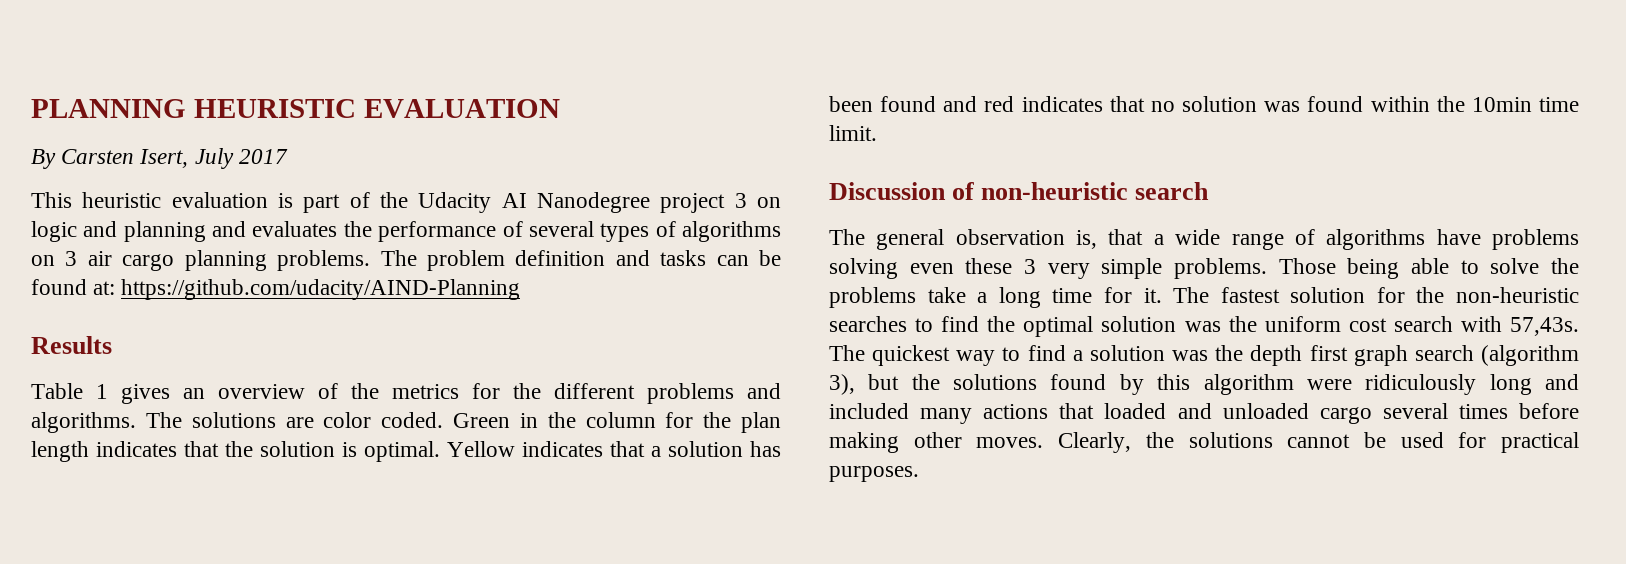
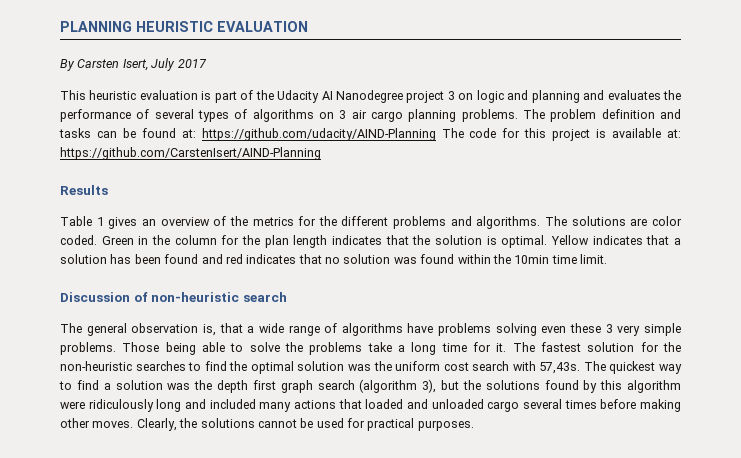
- The problem definition and tasks can be found at: https://github.com/udacity/AIND-Planning
+ The problem definition and tasks can be found at: https://github.com/udacity/AIND-Planning The code for this project is available at: https://github.com/CarstenIsert/AIND-Planning

